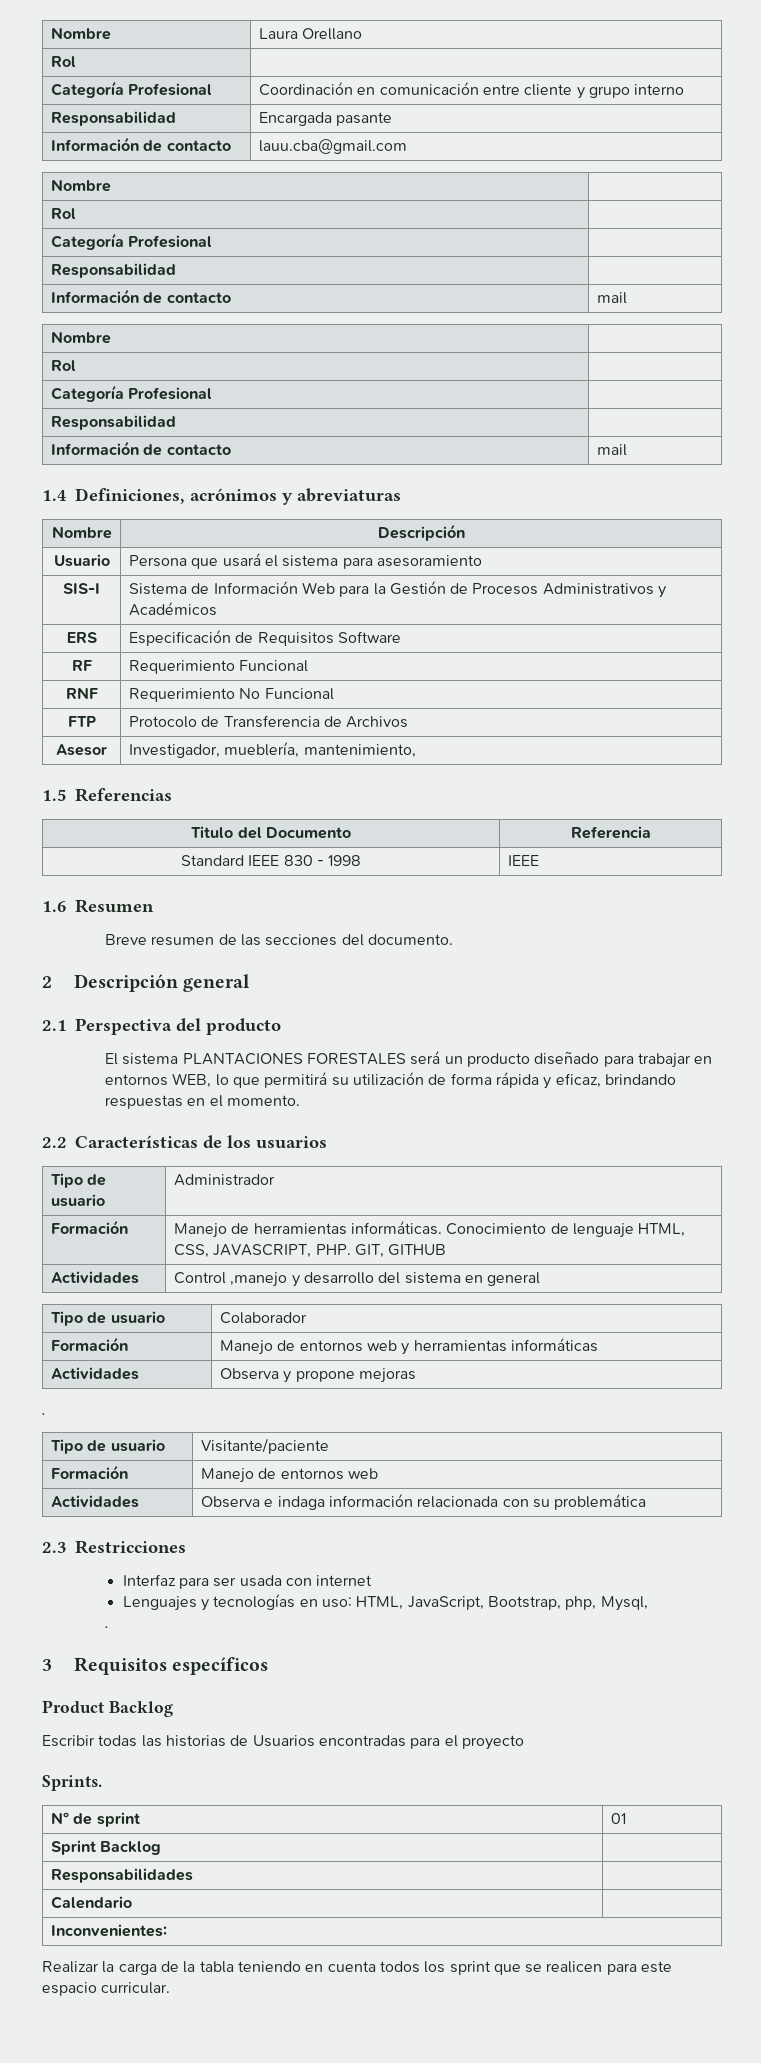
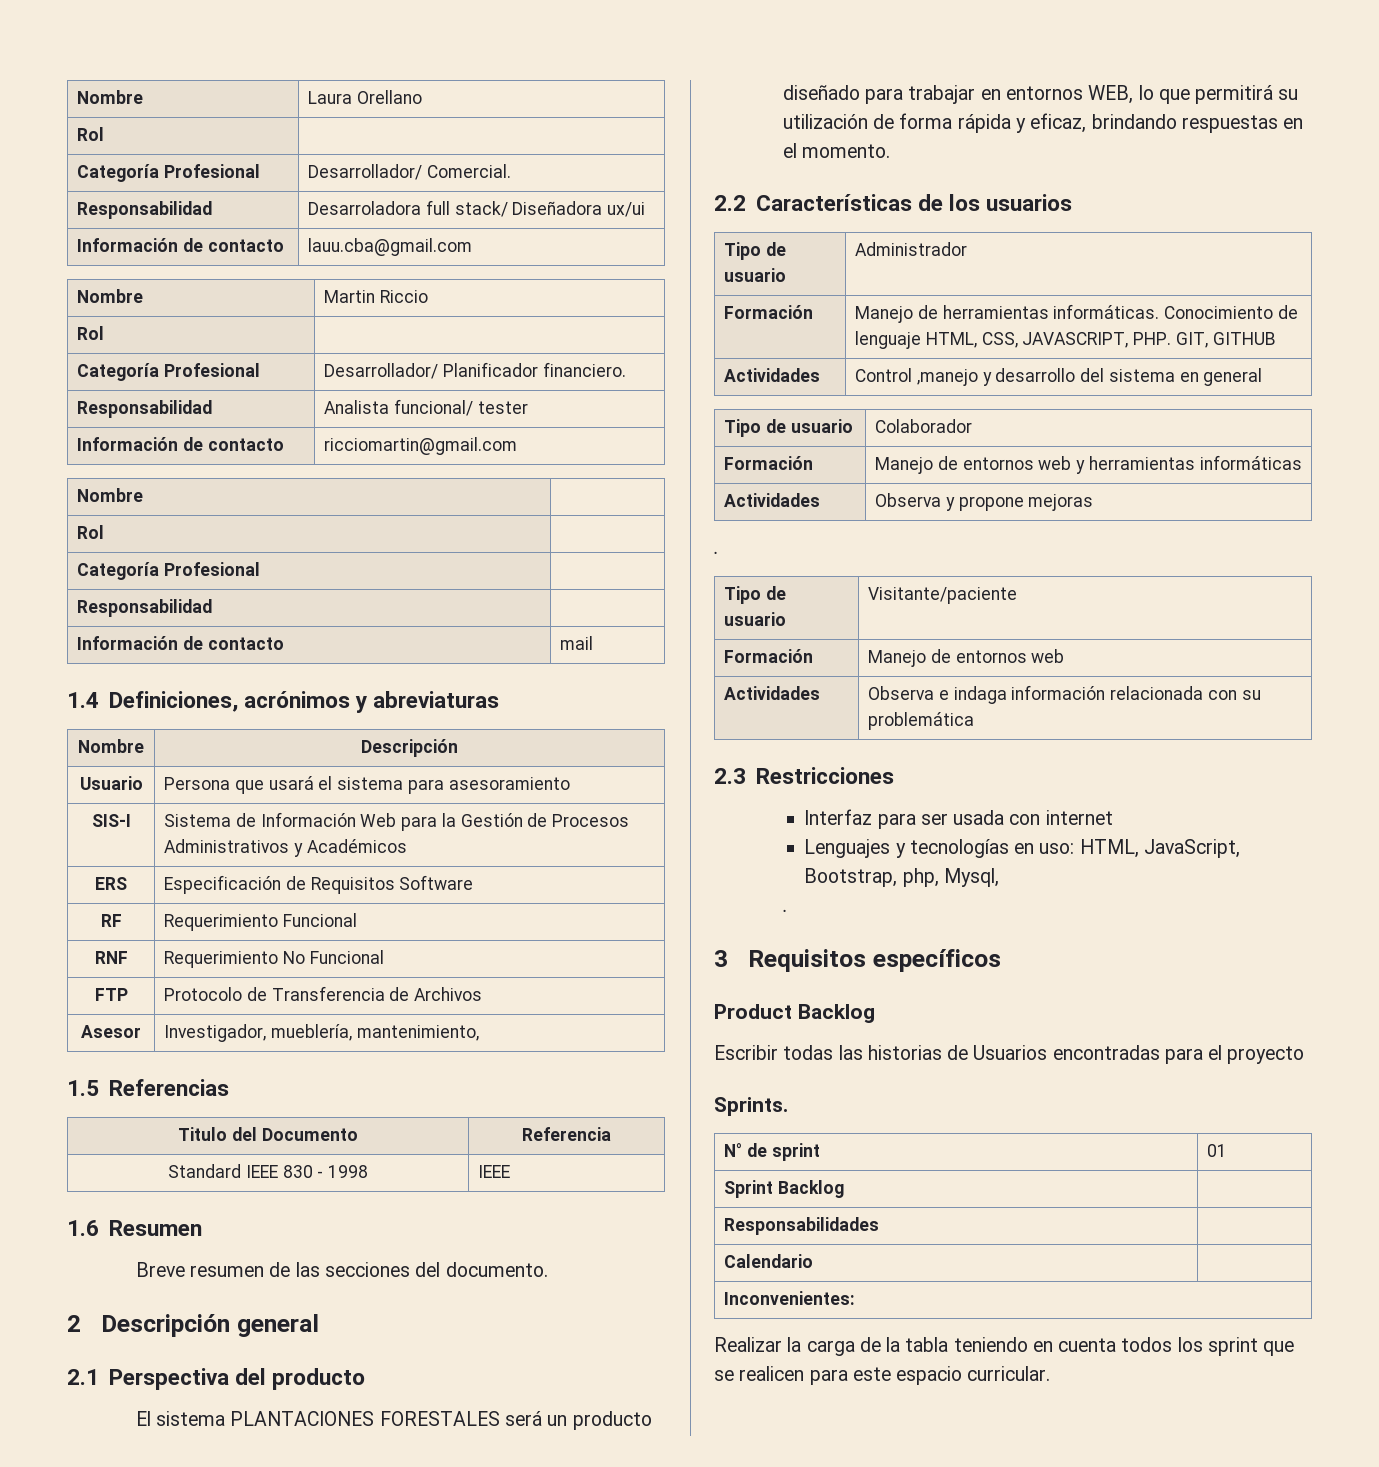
- Categoría Profesional | Coordinación en comunicación entre cliente y grupo interno
- Responsabilidad | Encargada pasante
+ Categoría Profesional | Desarrollador/ Comercial.
+ Responsabilidad | Desarroladora full stack/ Diseñadora ux/ui
  Información de contacto | lauu.cba@gmail.com
- Nombre |
+ Nombre | Martin Riccio
  Rol |
- Categoría Profesional |
- Responsabilidad |
- Información de contacto | mail
+ Categoría Profesional | Desarrollador/ Planificador financiero.
+ Responsabilidad | Analista funcional/ tester
+ Información de contacto | ricciomartin@gmail.com

